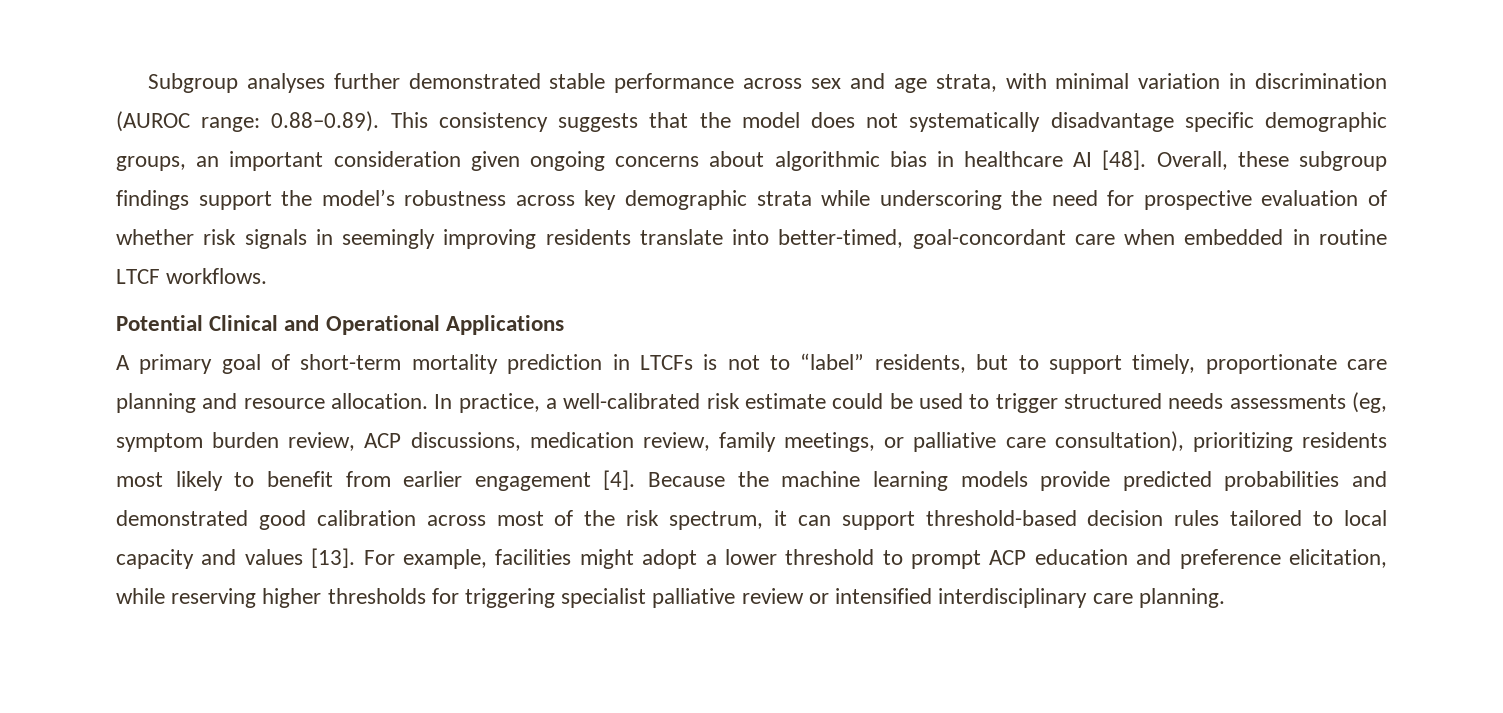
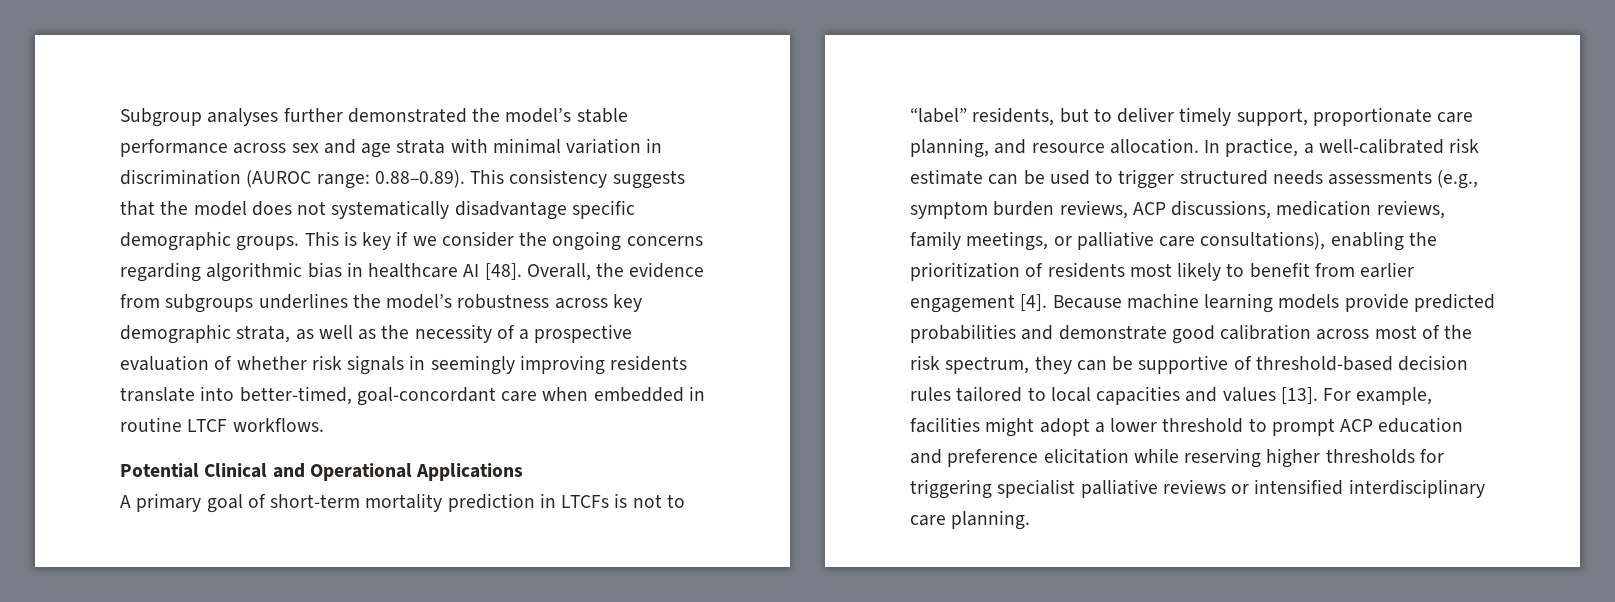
- Subgroup analyses further demonstrated stable performance across sex and age strata, with minimal variation in discrimination (AUROC range: 0.88–0.89). This consistency suggests that the model does not systematically disadvantage specific demographic groups, an important consideration given ongoing concerns about algorithmic bias in healthcare AI [48].
+ Subgroup analyses further demonstrated the model’s stable performance across sex and age strata with minimal variation in discrimination (AUROC range: 0.88–0.89). This consistency suggests that the model does not systematically disadvantage specific demographic groups. This is key if we consider the ongoing concerns regarding algorithmic bias in healthcare AI [48].
- Overall, these subgroup findings support the model’s robustness across key demographic strata while underscoring the need for prospective evaluation of whether risk signals in seemingly improving residents translate into better-timed, goal-concordant care when embedded in routine LTCF workflows.
+ Overall, the evidence from subgroups underlines the model’s robustness across key demographic strata, as well as the necessity of a prospective evaluation of whether risk signals in seemingly improving residents translate into better-timed, goal-concordant care when embedded in routine LTCF workflows.
- A primary goal of short-term mortality prediction in LTCFs is not to “label” residents, but to support timely, proportionate care planning and resource allocation.
+ A primary goal of short-term mortality prediction in LTCFs is not to “label” residents, but to deliver timely support, proportionate care planning, and resource allocation.
- In practice, a well-calibrated risk estimate could be used to trigger structured needs assessments (eg, symptom burden review, ACP discussions, medication review, family meetings, or palliative care consultation), prioritizing residents most likely to benefit from earlier engagement [4].
+ In practice, a well-calibrated risk estimate can be used to trigger structured needs assessments (e.g., symptom burden reviews, ACP discussions, medication reviews, family meetings, or palliative care consultations), enabling the prioritization of residents most likely to benefit from earlier engagement [4].
- Because the machine learning models provide predicted probabilities and demonstrated good calibration across most of the risk spectrum, it can support threshold-based decision rules tailored to local capacity and values [13].
+ Because machine learning models provide predicted probabilities and demonstrate good calibration across most of the risk spectrum, they can be supportive of threshold-based decision rules tailored to local capacities and values [13].
- For example, facilities might adopt a lower threshold to prompt ACP education and preference elicitation, while reserving higher thresholds for triggering specialist palliative review or intensified interdisciplinary care planning.
+ For example, facilities might adopt a lower threshold to prompt ACP education and preference elicitation while reserving higher thresholds for triggering specialist palliative reviews or intensified interdisciplinary care planning.

